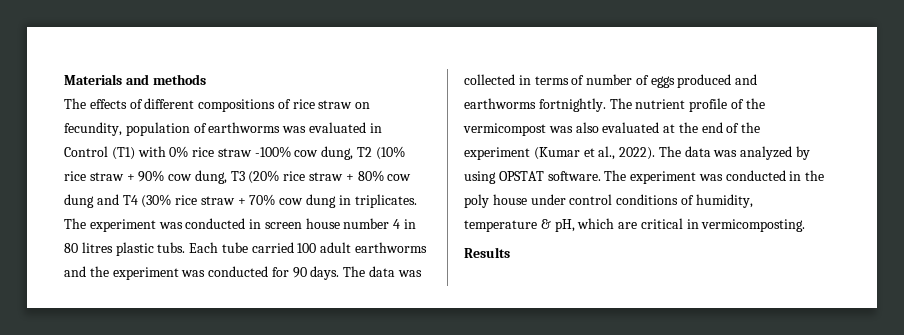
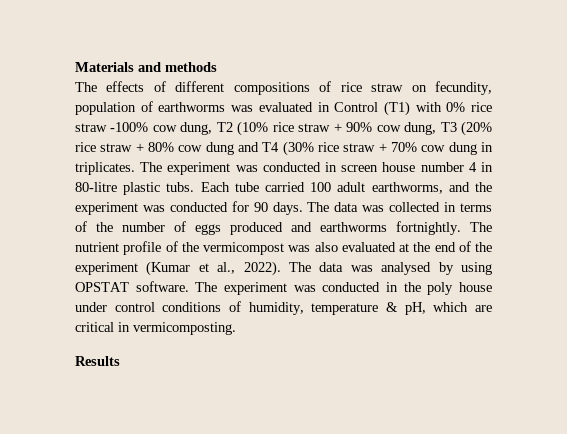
- The experiment was conducted in screen house number 4 in 80 litres plastic tubs.
+ The experiment was conducted in screen house number 4 in 80-litre plastic tubs.
- Each tube carried 100 adult earthworms and the experiment was conducted for 90 days.
+ Each tube carried 100 adult earthworms, and the experiment was conducted for 90 days.
- The data was collected in terms of number of eggs produced and earthworms fortnightly.
+ The data was collected in terms of the number of eggs produced and earthworms fortnightly.
- The data was analyzed by using OPSTAT software.
+ The data was analysed by using OPSTAT software.

